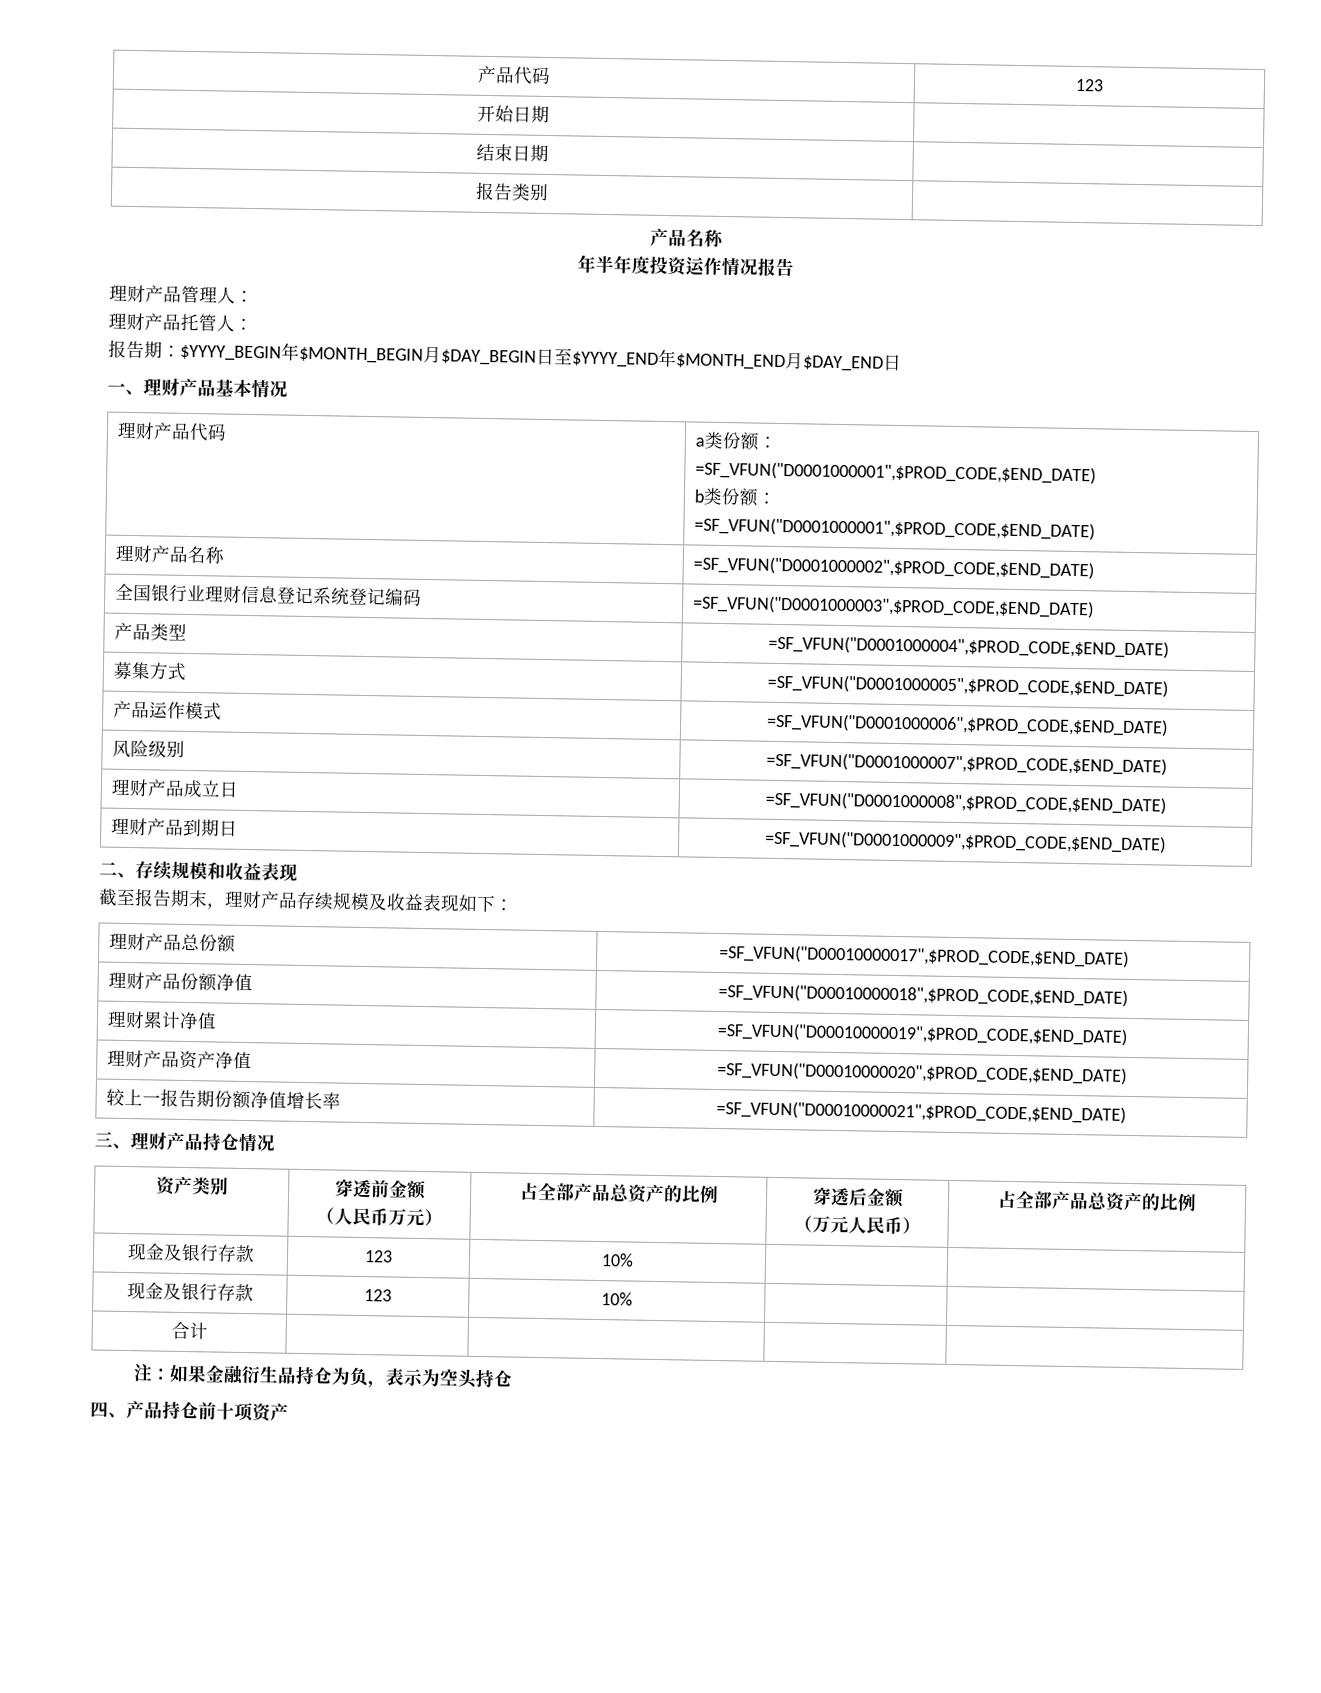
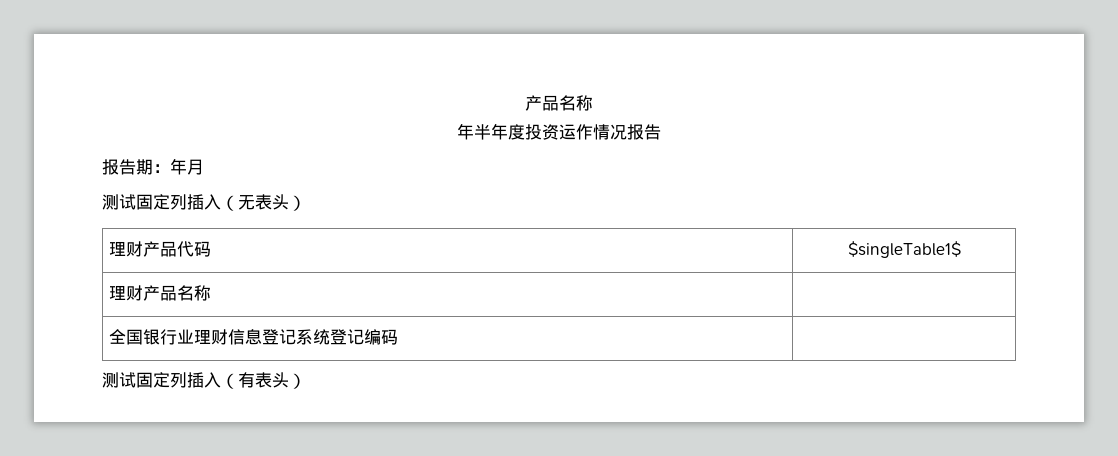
- 产品代码 | 123
- 开始日期 |
- 结束日期 |
- 报告类别 |
- 理财产品管理人：
- 理财产品托管人：
- 报告期：$YYYY_BEGIN年$MONTH_BEGIN月$DAY_BEGIN日至$YYYY_END年$MONTH_END月$DAY_END日
- 一、理财产品基本情况
- 理财产品代码 | a类份额：
- =SF_VFUN("D0001000001",$PROD_CODE,$END_DATE)
- b类份额：
- =SF_VFUN("D0001000001",$PROD_CODE,$END_DATE)
+ 报告期：年月
+ 测试固定列插入（无表头）
+ 理财产品代码 | $singleTable1$
- 理财产品名称 | =SF_VFUN("D0001000002",$PROD_CODE,$END_DATE)
+ 理财产品名称 |
- 全国银行业理财信息登记系统登记编码 | =SF_VFUN("D0001000003",$PROD_CODE,$END_DATE)
- 产品类型 | =SF_VFUN("D0001000004",$PROD_CODE,$END_DATE)
- 募集方式 | =SF_VFUN("D0001000005",$PROD_CODE,$END_DATE)
- 产品运作模式 | =SF_VFUN("D0001000006",$PROD_CODE,$END_DATE)
- 风险级别 | =SF_VFUN("D0001000007",$PROD_CODE,$END_DATE)
- 理财产品成立日 | =SF_VFUN("D0001000008",$PROD_CODE,$END_DATE)
- 理财产品到期日 | =SF_VFUN("D0001000009",$PROD_CODE,$END_DATE)
- 二、存续规模和收益表现
- 截至报告期末，理财产品存续规模及收益表现如下：
- 理财产品总份额 | =SF_VFUN("D00010000017",$PROD_CODE,$END_DATE)
- 理财产品份额净值 | =SF_VFUN("D00010000018",$PROD_CODE,$END_DATE)
- 理财累计净值 | =SF_VFUN("D00010000019",$PROD_CODE,$END_DATE)
- 理财产品资产净值 | =SF_VFUN("D00010000020",$PROD_CODE,$END_DATE)
- 较上一报告期份额净值增长率 | =SF_VFUN("D00010000021",$PROD_CODE,$END_DATE)
- 三、理财产品持仓情况
- 资产类别 | 穿透前金额
- （人民币万元） | 占全部产品总资产的比例 | 穿透后金额
- （万元人民币） | 占全部产品总资产的比例
- 现金及银行存款 | 123 | 10% | |
- 现金及银行存款 | 123 | 10% | |
- 合计 | | | |
- 注：如果金融衍生品持仓为负，表示为空头持仓
- 四、产品持仓前十项资产
+ 全国银行业理财信息登记系统登记编码 |
+ 测试固定列插入（有表头）

